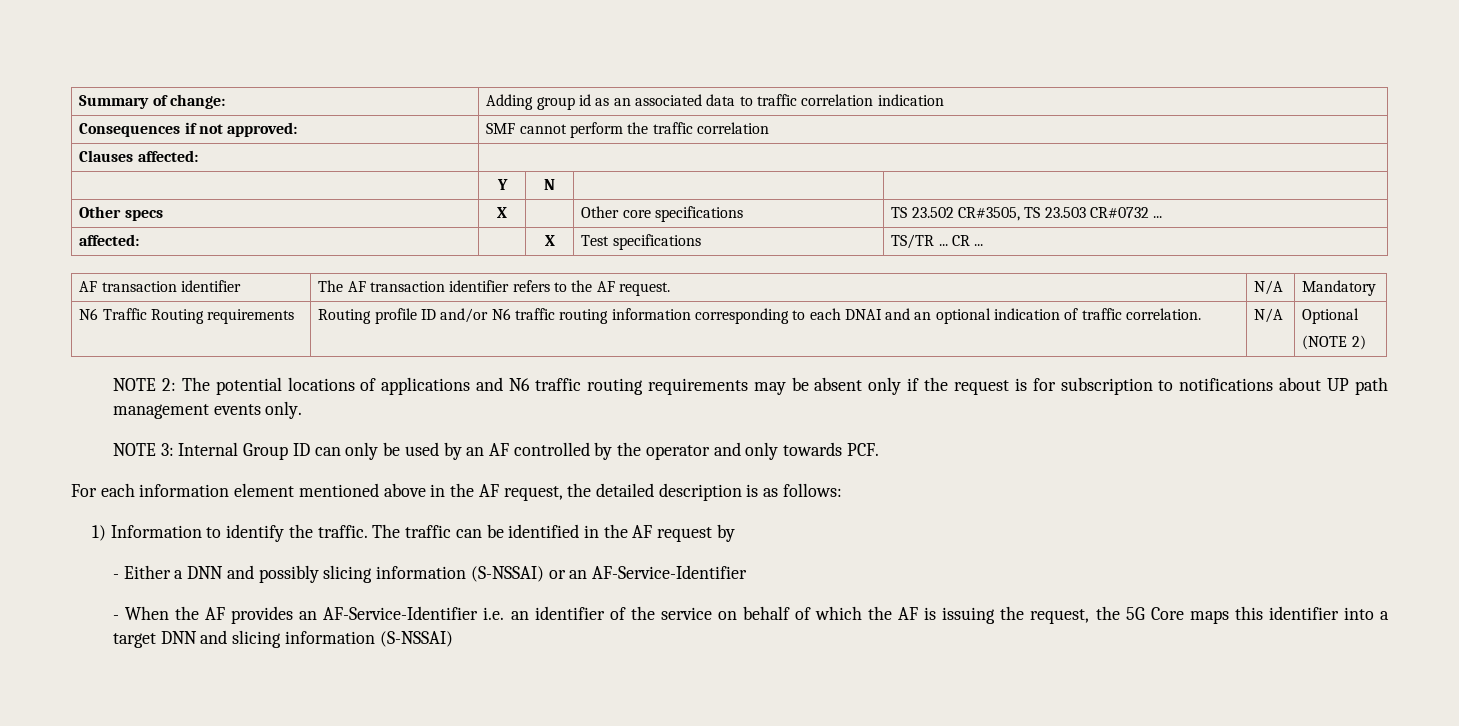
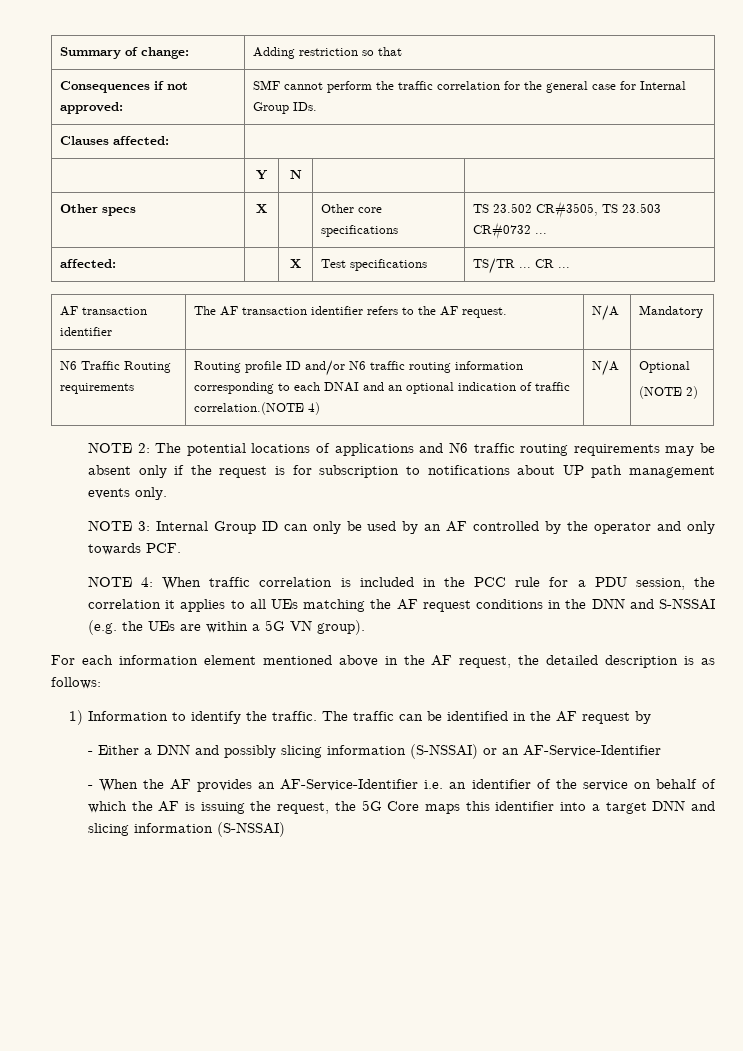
- Summary of change: | Adding group id as an associated data to traffic correlation indication
+ Summary of change: | Adding restriction so that
- Consequences if not approved: | SMF cannot perform the traffic correlation
+ Consequences if not approved: | SMF cannot perform the traffic correlation for the general case for Internal Group IDs.
- N6 Traffic Routing requirements | Routing profile ID and/or N6 traffic routing information corresponding to each DNAI and an optional indication of traffic correlation. | N/A | Optional
+ N6 Traffic Routing requirements | Routing profile ID and/or N6 traffic routing information corresponding to each DNAI and an optional indication of traffic correlation.(NOTE 4) | N/A | Optional
+ NOTE 4: When traffic correlation is included in the PCC rule for a PDU session, the correlation it applies to all UEs matching the AF request conditions in the DNN and S-NSSAI (e.g. the UEs are within a 5G VN group).

